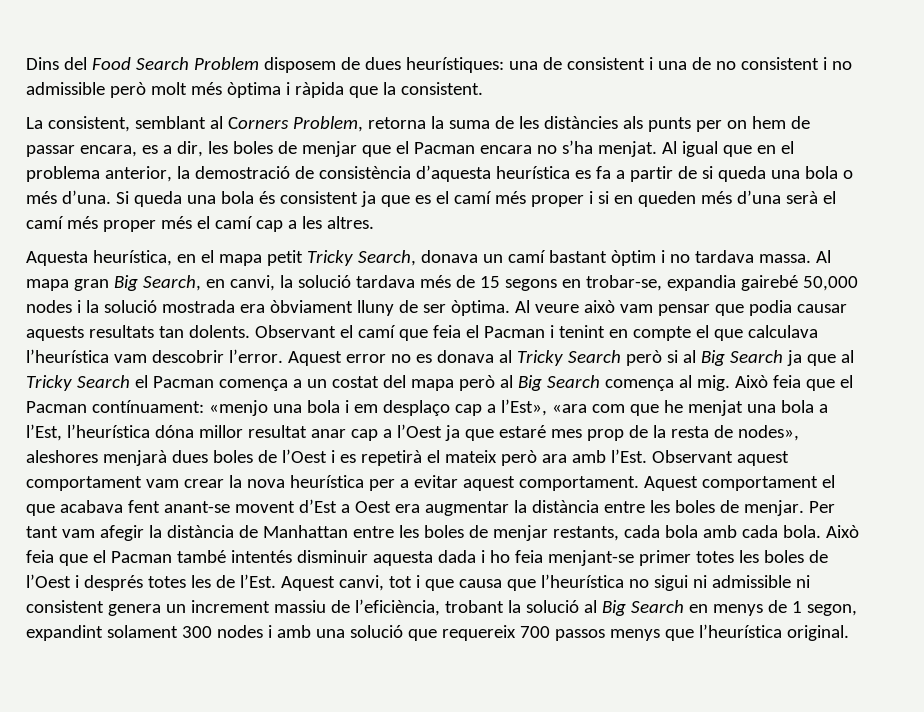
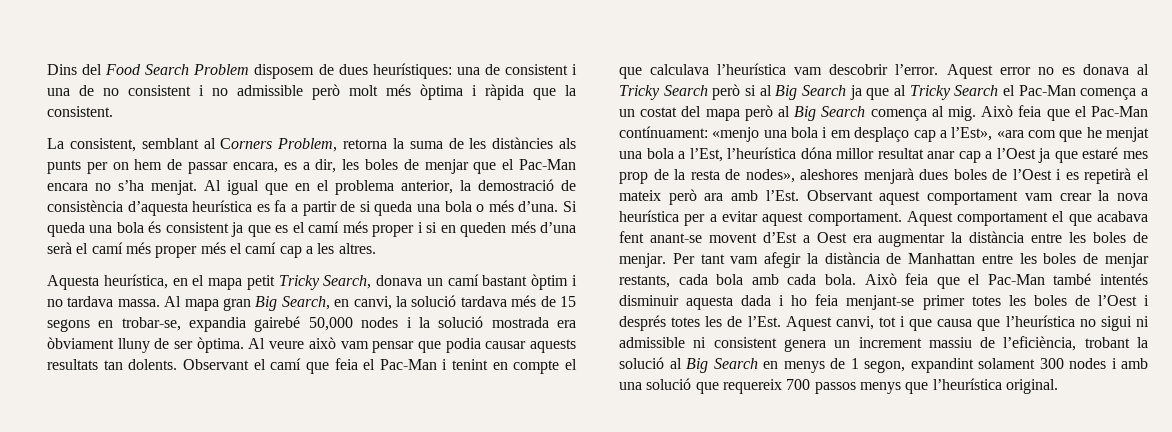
- La consistent, semblant al Corners Problem, retorna la suma de les distàncies als punts per on hem de passar encara, es a dir, les boles de menjar que el Pacman encara no s’ha menjat.
+ La consistent, semblant al Corners Problem, retorna la suma de les distàncies als punts per on hem de passar encara, es a dir, les boles de menjar que el Pac-Man encara no s’ha menjat.
- Observant el camí que feia el Pacman i tenint en compte el que calculava l’heurística vam descobrir l’error.
+ Observant el camí que feia el Pac-Man i tenint en compte el que calculava l’heurística vam descobrir l’error.
- Aquest error no es donava al Tricky Search però si al Big Search ja que al Tricky Search el Pacman comença a un costat del mapa però al Big Search comença al mig.
+ Aquest error no es donava al Tricky Search però si al Big Search ja que al Tricky Search el Pac-Man comença a un costat del mapa però al Big Search comença al mig.
- Això feia que el Pacman contínuament: «menjo una bola i em desplaço cap a l’Est», «ara com que he menjat una bola a l’Est, l’heurística dóna millor resultat anar cap a l’Oest ja que estaré mes prop de la resta de nodes», aleshores menjarà dues boles de l’Oest i es repetirà el mateix però ara amb l’Est.
+ Això feia que el Pac-Man contínuament: «menjo una bola i em desplaço cap a l’Est», «ara com que he menjat una bola a l’Est, l’heurística dóna millor resultat anar cap a l’Oest ja que estaré mes prop de la resta de nodes», aleshores menjarà dues boles de l’Oest i es repetirà el mateix però ara amb l’Est.
- Això feia que el Pacman també intentés disminuir aquesta dada i ho feia menjant-se primer totes les boles de l’Oest i després totes les de l’Est.
+ Això feia que el Pac-Man també intentés disminuir aquesta dada i ho feia menjant-se primer totes les boles de l’Oest i després totes les de l’Est.

